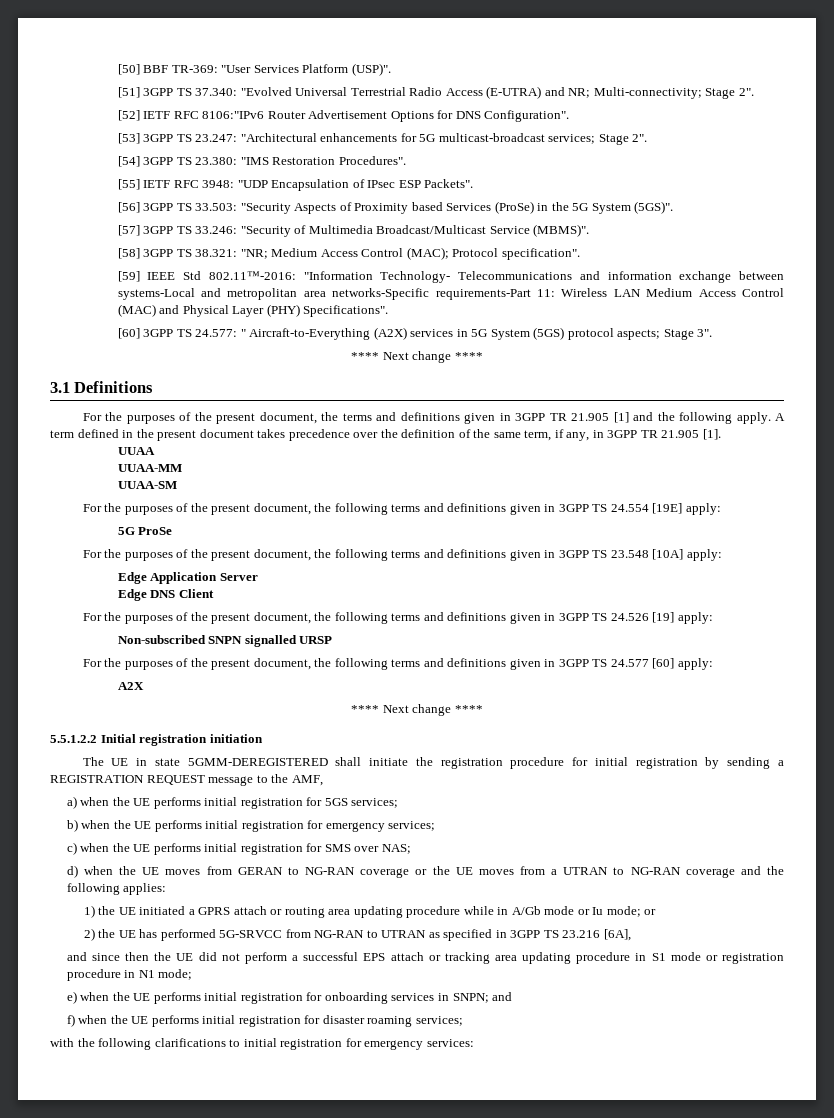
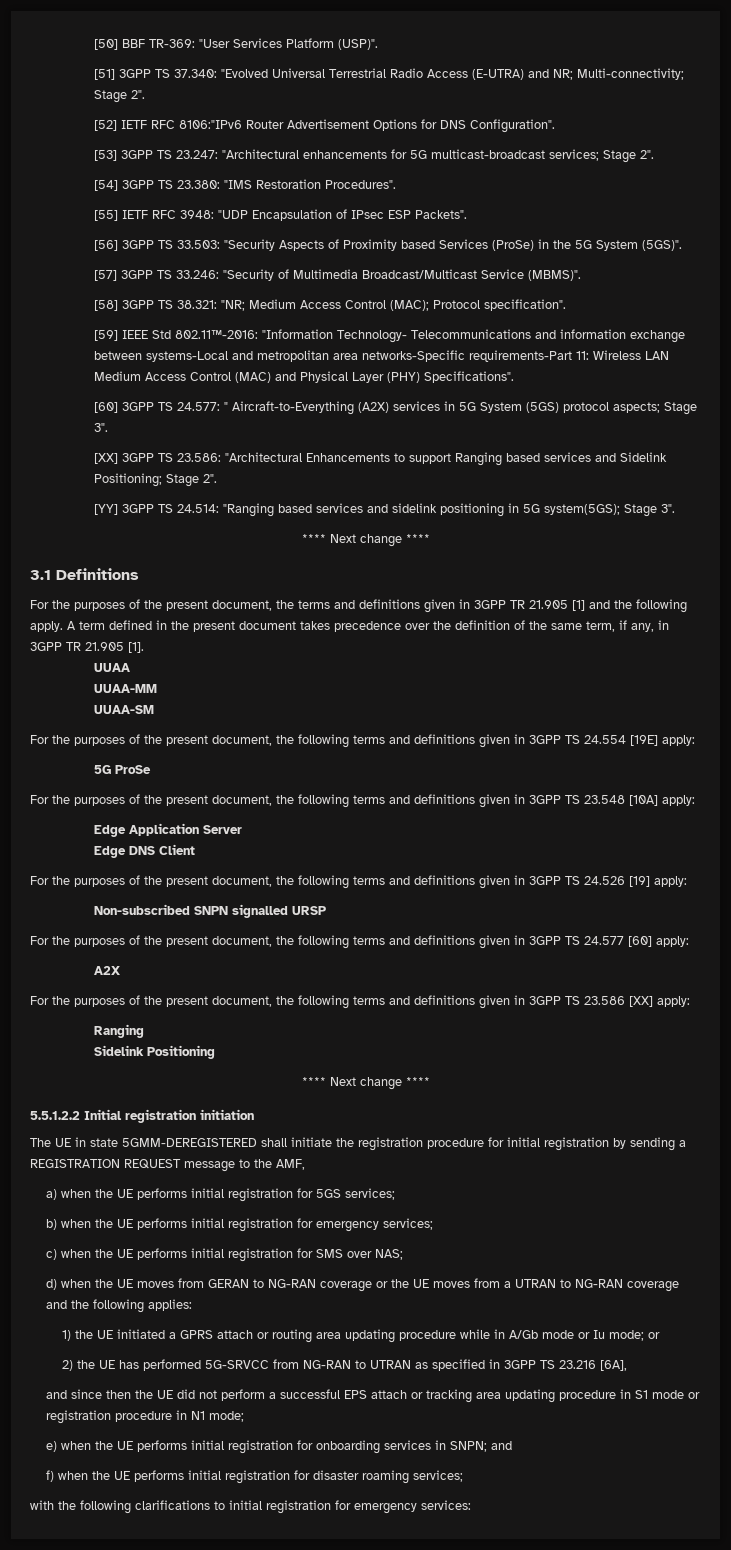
+ [XX] 3GPP TS 23.586: "Architectural Enhancements to support Ranging based services and Sidelink Positioning; Stage 2".
+ [YY] 3GPP TS 24.514: "Ranging based services and sidelink positioning in 5G system(5GS); Stage 3".
+ For the purposes of the present document, the following terms and definitions given in 3GPP TS 23.586 [XX] apply:
+ Ranging
+ Sidelink Positioning

